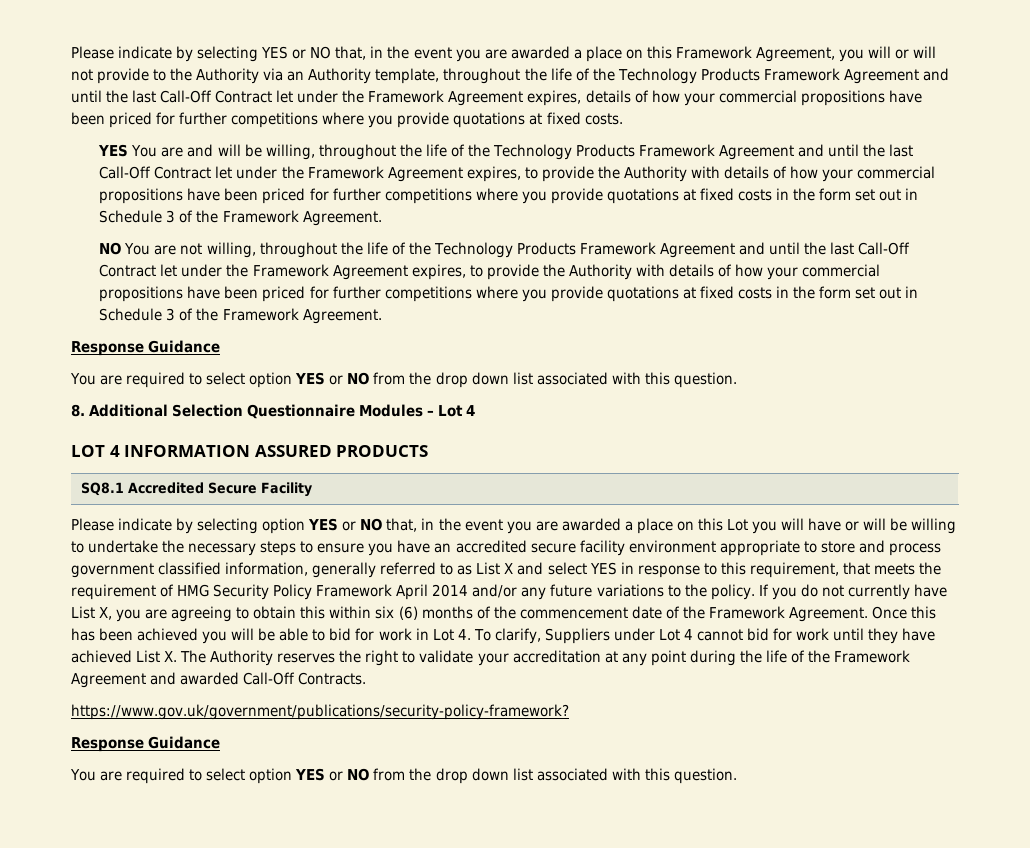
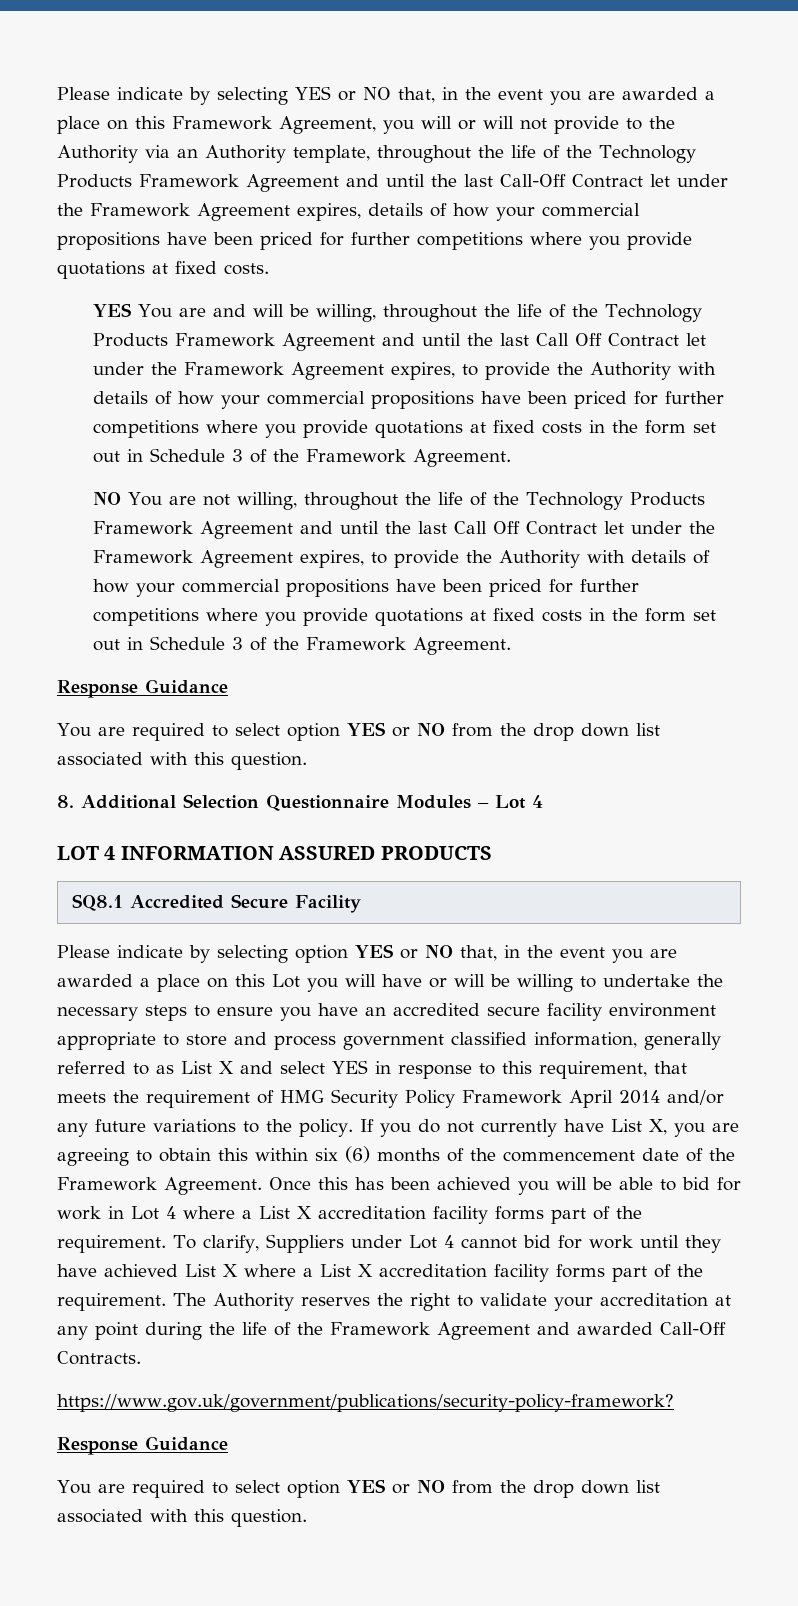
- YES You are and will be willing, throughout the life of the Technology Products Framework Agreement and until the last Call-Off Contract let under the Framework Agreement expires, to provide the Authority with details of how your commercial propositions have been priced for further competitions where you provide quotations at fixed costs in the form set out in Schedule 3 of the Framework Agreement.
+ YES You are and will be willing, throughout the life of the Technology Products Framework Agreement and until the last Call Off Contract let under the Framework Agreement expires, to provide the Authority with details of how your commercial propositions have been priced for further competitions where you provide quotations at fixed costs in the form set out in Schedule 3 of the Framework Agreement.
- NO You are not willing, throughout the life of the Technology Products Framework Agreement and until the last Call-Off Contract let under the Framework Agreement expires, to provide the Authority with details of how your commercial propositions have been priced for further competitions where you provide quotations at fixed costs in the form set out in Schedule 3 of the Framework Agreement.
+ NO You are not willing, throughout the life of the Technology Products Framework Agreement and until the last Call Off Contract let under the Framework Agreement expires, to provide the Authority with details of how your commercial propositions have been priced for further competitions where you provide quotations at fixed costs in the form set out in Schedule 3 of the Framework Agreement.
- Once this has been achieved you will be able to bid for work in Lot 4. To clarify, Suppliers under Lot 4 cannot bid for work until they have achieved List X. The Authority reserves the right to validate your accreditation at any point during the life of the Framework Agreement and awarded Call-Off Contracts.
+ Once this has been achieved you will be able to bid for work in Lot 4 where a List X accreditation facility forms part of the requirement. To clarify, Suppliers under Lot 4 cannot bid for work until they have achieved List X where a List X accreditation facility forms part of the requirement. The Authority reserves the right to validate your accreditation at any point during the life of the Framework Agreement and awarded Call-Off Contracts.

